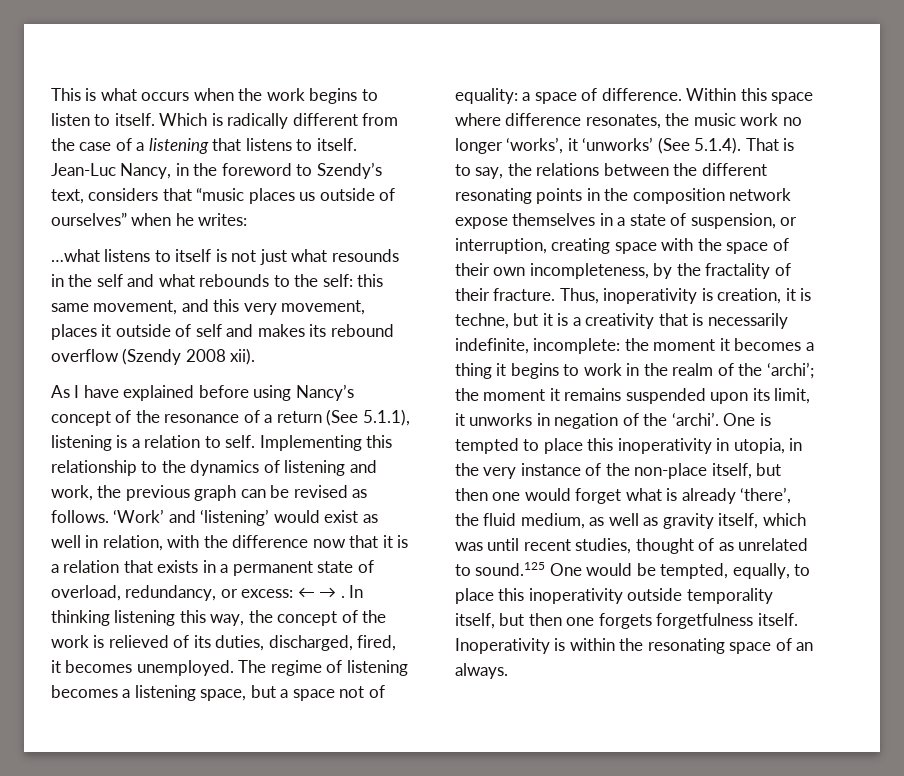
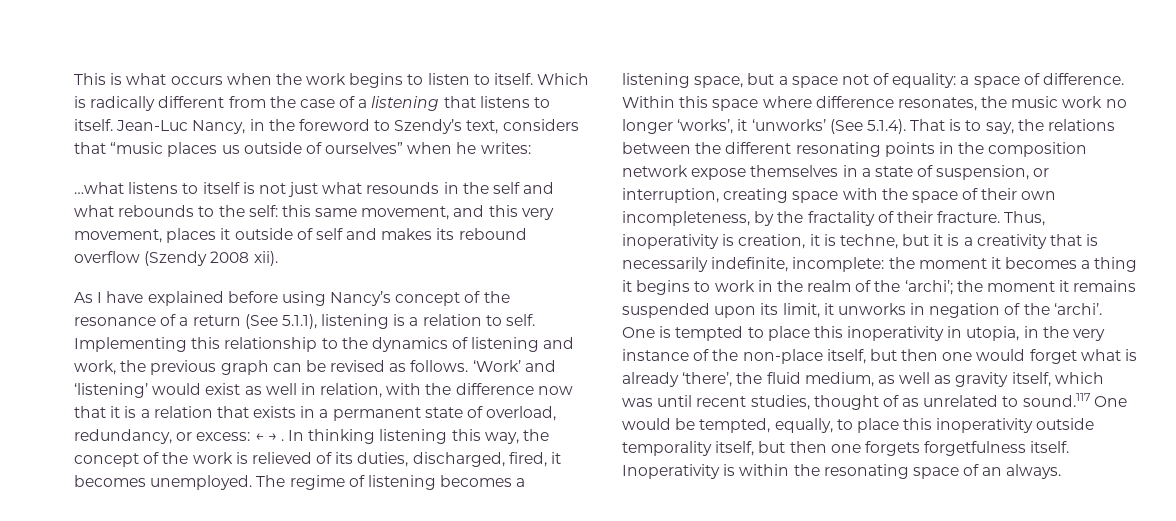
- One is tempted to place this inoperativity in utopia, in the very instance of the non-place itself, but then one would forget what is already ‘there’, the fluid medium, as well as gravity itself, which was until recent studies, thought of as unrelated to sound.125 One would be tempted, equally, to place this inoperativity outside temporality itself, but then one forgets forgetfulness itself.
+ One is tempted to place this inoperativity in utopia, in the very instance of the non-place itself, but then one would forget what is already ‘there’, the fluid medium, as well as gravity itself, which was until recent studies, thought of as unrelated to sound.117 One would be tempted, equally, to place this inoperativity outside temporality itself, but then one forgets forgetfulness itself.

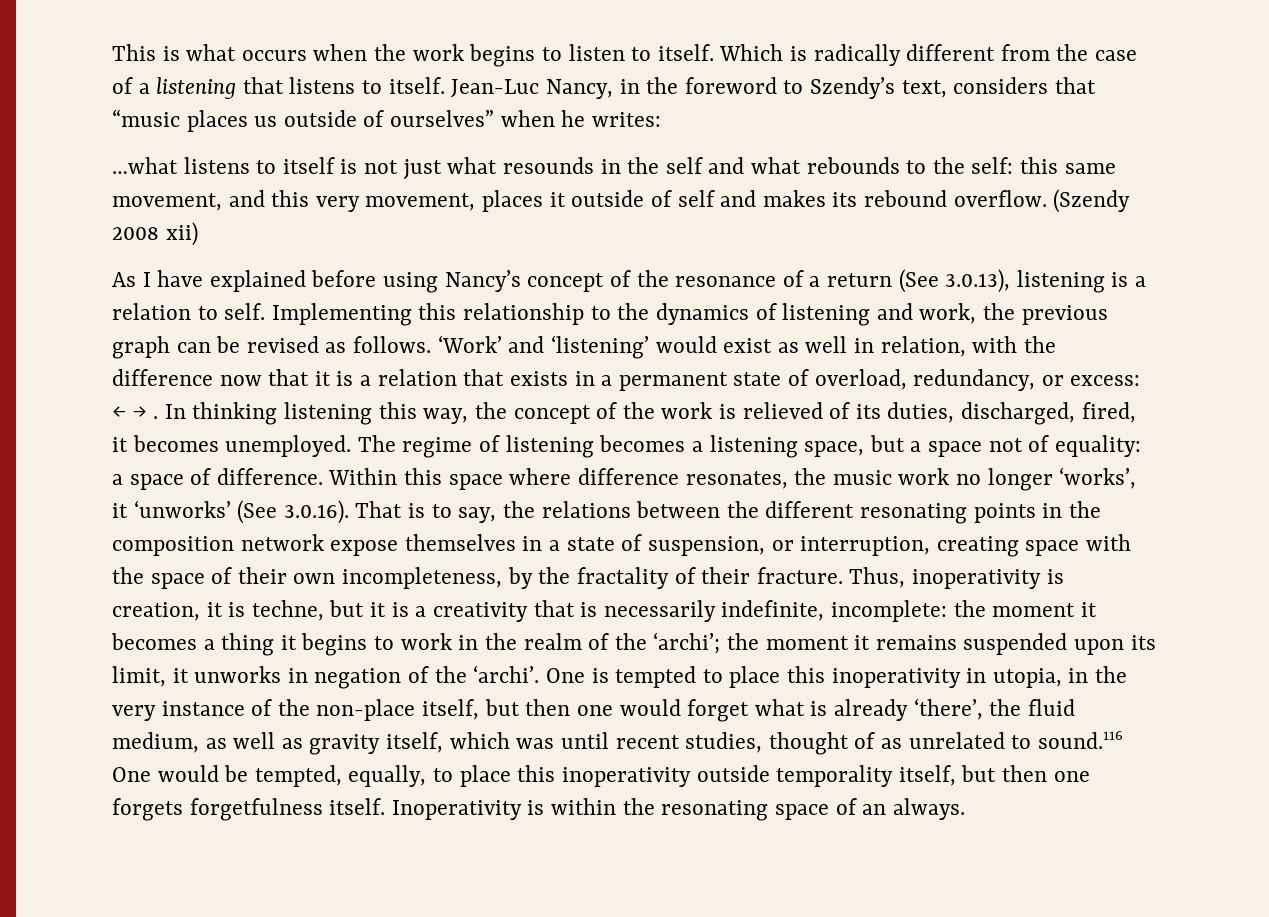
- …what listens to itself is not just what resounds in the self and what rebounds to the self: this same movement, and this very movement, places it outside of self and makes its rebound overflow (Szendy 2008 xii).
+ …what listens to itself is not just what resounds in the self and what rebounds to the self: this same movement, and this very movement, places it outside of self and makes its rebound overflow. (Szendy 2008 xii)
- As I have explained before using Nancy’s concept of the resonance of a return (See 5.1.1), listening is a relation to self.
+ As I have explained before using Nancy’s concept of the resonance of a return (See 3.0.13), listening is a relation to self.
- Within this space where difference resonates, the music work no longer ‘works’, it ‘unworks’ (See 5.1.4). That is to say, the relations between the different resonating points in the composition network expose themselves in a state of suspension, or interruption, creating space with the space of their own incompleteness, by the fractality of their fracture.
+ Within this space where difference resonates, the music work no longer ‘works’, it ‘unworks’ (See 3.0.16). That is to say, the relations between the different resonating points in the composition network expose themselves in a state of suspension, or interruption, creating space with the space of their own incompleteness, by the fractality of their fracture.
- One is tempted to place this inoperativity in utopia, in the very instance of the non-place itself, but then one would forget what is already ‘there’, the fluid medium, as well as gravity itself, which was until recent studies, thought of as unrelated to sound.117 One would be tempted, equally, to place this inoperativity outside temporality itself, but then one forgets forgetfulness itself.
+ One is tempted to place this inoperativity in utopia, in the very instance of the non-place itself, but then one would forget what is already ‘there’, the fluid medium, as well as gravity itself, which was until recent studies, thought of as unrelated to sound.116 One would be tempted, equally, to place this inoperativity outside temporality itself, but then one forgets forgetfulness itself.

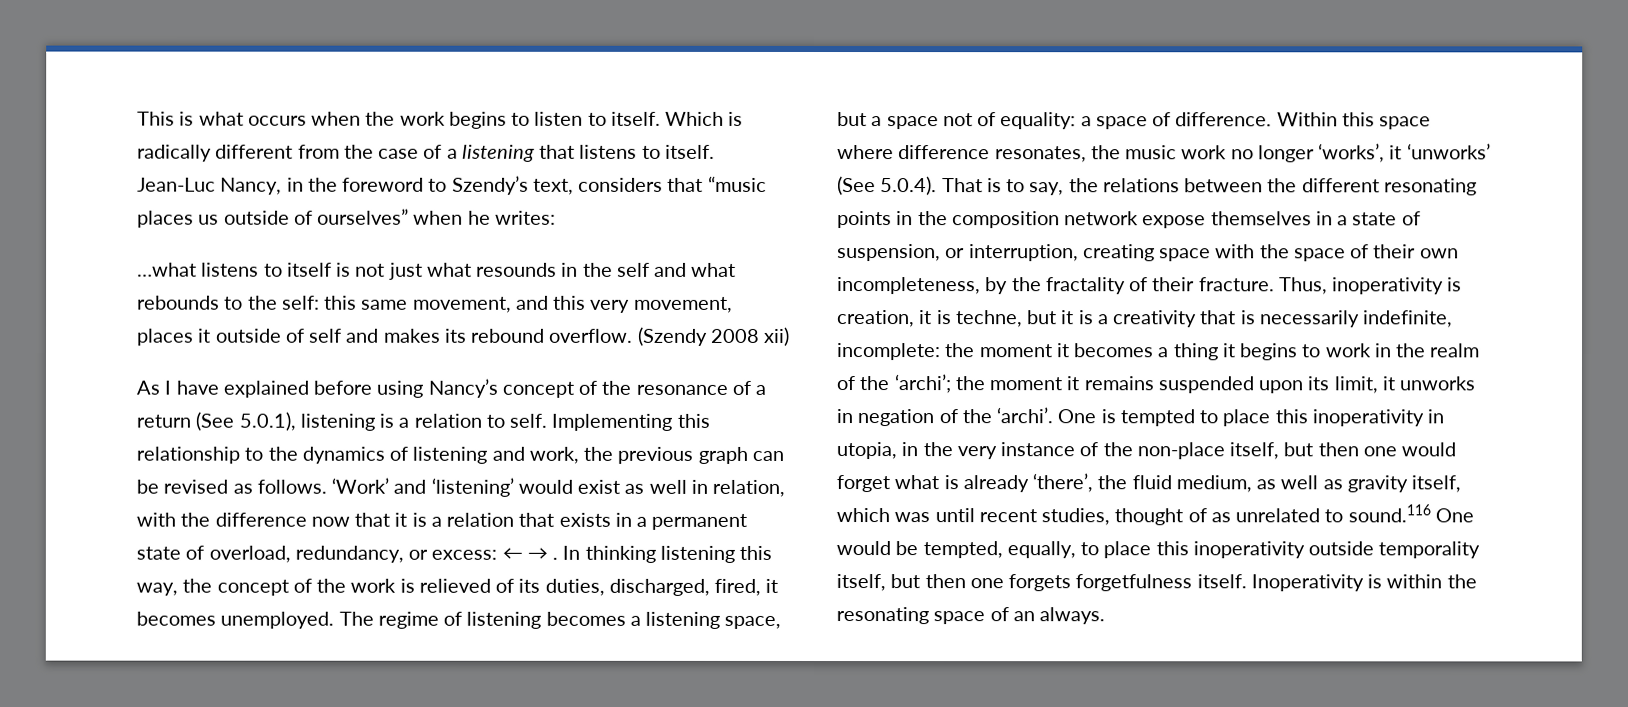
- As I have explained before using Nancy’s concept of the resonance of a return (See 3.0.13), listening is a relation to self.
+ As I have explained before using Nancy’s concept of the resonance of a return (See 5.0.1), listening is a relation to self.
- Within this space where difference resonates, the music work no longer ‘works’, it ‘unworks’ (See 3.0.16). That is to say, the relations between the different resonating points in the composition network expose themselves in a state of suspension, or interruption, creating space with the space of their own incompleteness, by the fractality of their fracture.
+ Within this space where difference resonates, the music work no longer ‘works’, it ‘unworks’ (See 5.0.4). That is to say, the relations between the different resonating points in the composition network expose themselves in a state of suspension, or interruption, creating space with the space of their own incompleteness, by the fractality of their fracture.

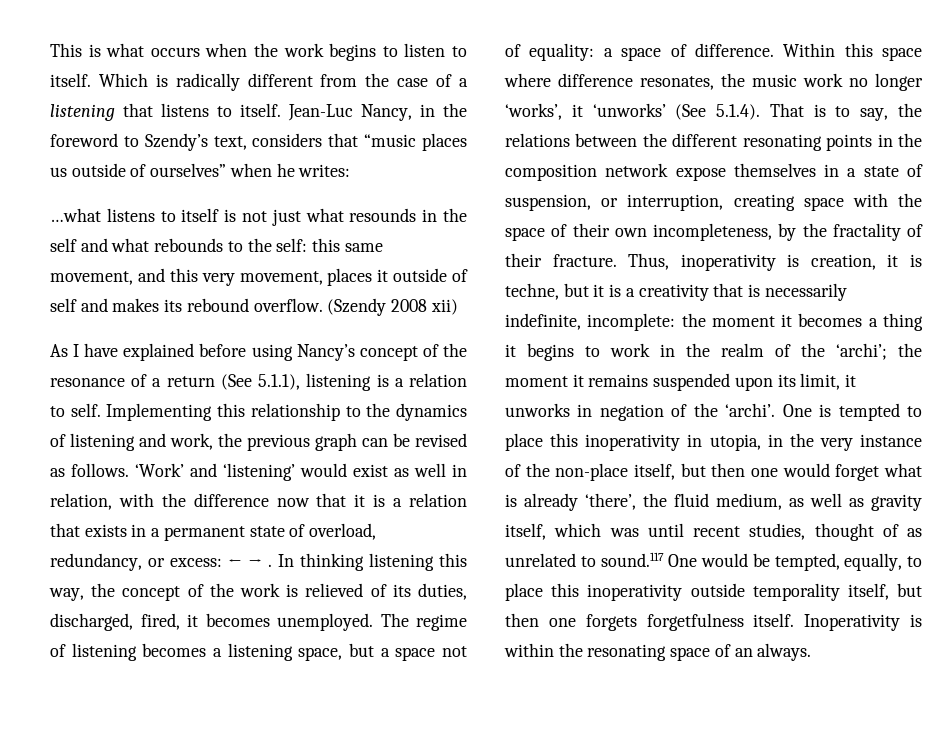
- As I have explained before using Nancy’s concept of the resonance of a return (See 5.0.1), listening is a relation to self.
+ As I have explained before using Nancy’s concept of the resonance of a return (See 5.1.1), listening is a relation to self.
- Within this space where difference resonates, the music work no longer ‘works’, it ‘unworks’ (See 5.0.4). That is to say, the relations between the different resonating points in the composition network expose themselves in a state of suspension, or interruption, creating space with the space of their own incompleteness, by the fractality of their fracture.
+ Within this space where difference resonates, the music work no longer ‘works’, it ‘unworks’ (See 5.1.4). That is to say, the relations between the different resonating points in the composition network expose themselves in a state of suspension, or interruption, creating space with the space of their own incompleteness, by the fractality of their fracture.
- One is tempted to place this inoperativity in utopia, in the very instance of the non-place itself, but then one would forget what is already ‘there’, the fluid medium, as well as gravity itself, which was until recent studies, thought of as unrelated to sound.116 One would be tempted, equally, to place this inoperativity outside temporality itself, but then one forgets forgetfulness itself.
+ One is tempted to place this inoperativity in utopia, in the very instance of the non-place itself, but then one would forget what is already ‘there’, the fluid medium, as well as gravity itself, which was until recent studies, thought of as unrelated to sound.117 One would be tempted, equally, to place this inoperativity outside temporality itself, but then one forgets forgetfulness itself.

